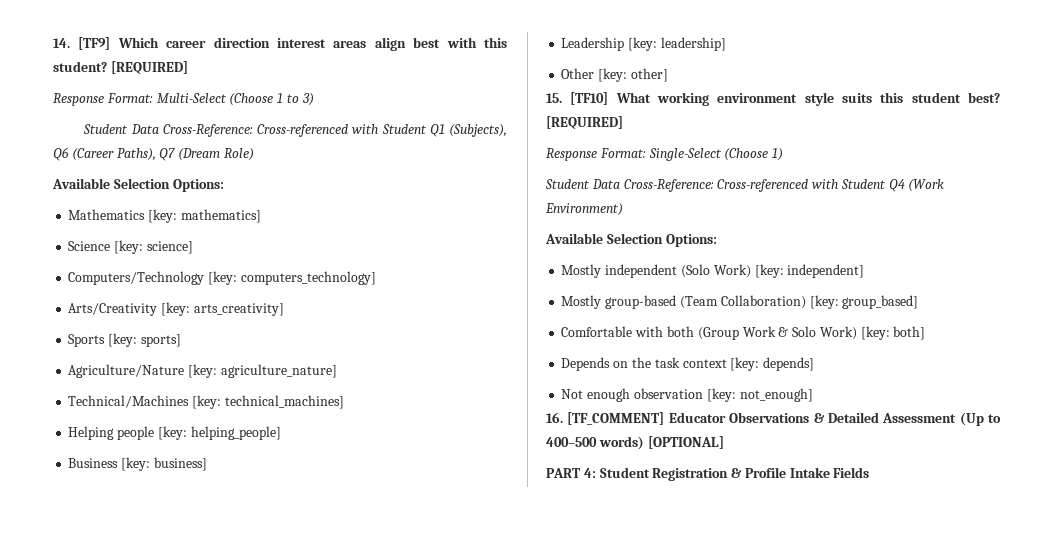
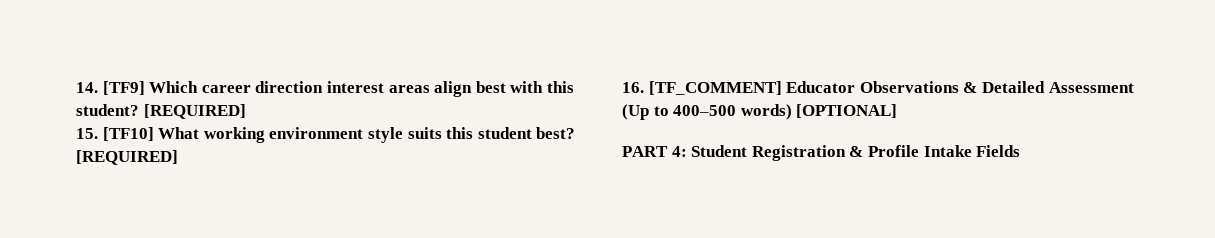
- Response Format: Multi-Select (Choose 1 to 3)
- Student Data Cross-Reference: Cross-referenced with Student Q1 (Subjects), Q6 (Career Paths), Q7 (Dream Role)
- Available Selection Options:
- Mathematics [key: mathematics]
- Science [key: science]
- Computers/Technology [key: computers_technology]
- Arts/Creativity [key: arts_creativity]
- Sports [key: sports]
- Agriculture/Nature [key: agriculture_nature]
- Technical/Machines [key: technical_machines]
- Helping people [key: helping_people]
- Business [key: business]
- Leadership [key: leadership]
- Other [key: other]
- Response Format: Single-Select (Choose 1)
- Student Data Cross-Reference: Cross-referenced with Student Q4 (Work Environment)
- Available Selection Options:
- Mostly independent (Solo Work) [key: independent]
- Mostly group-based (Team Collaboration) [key: group_based]
- Comfortable with both (Group Work & Solo Work) [key: both]
- Depends on the task context [key: depends]
- Not enough observation [key: not_enough]

